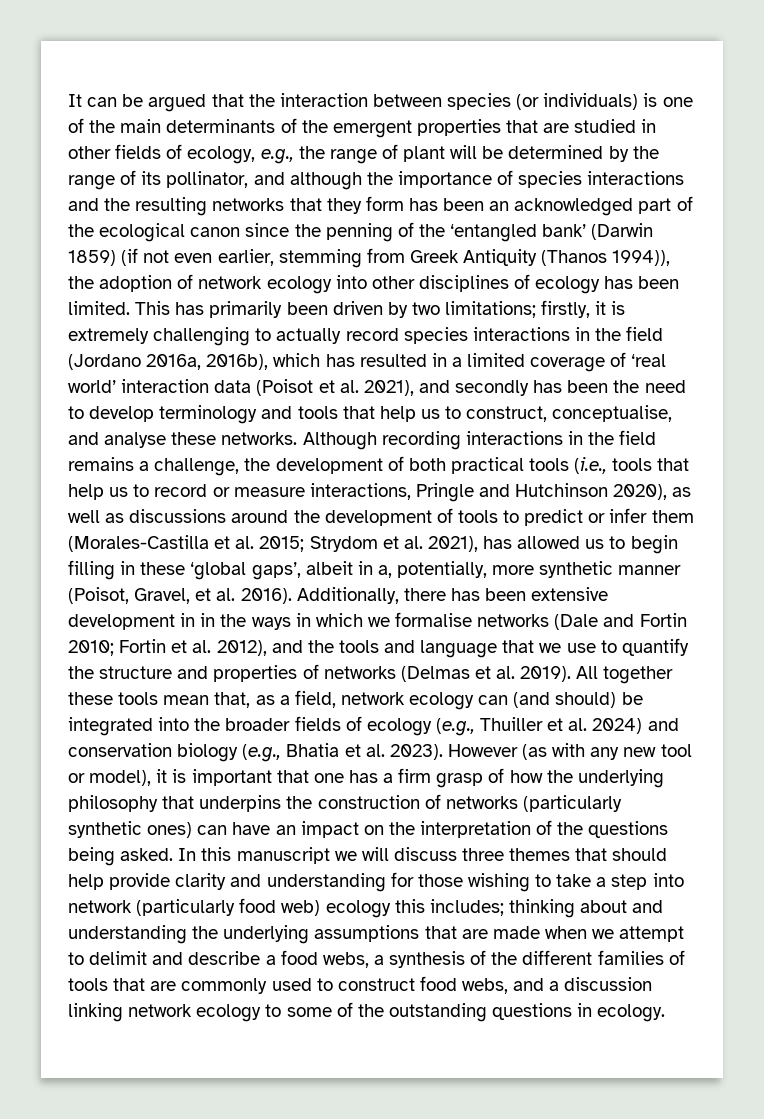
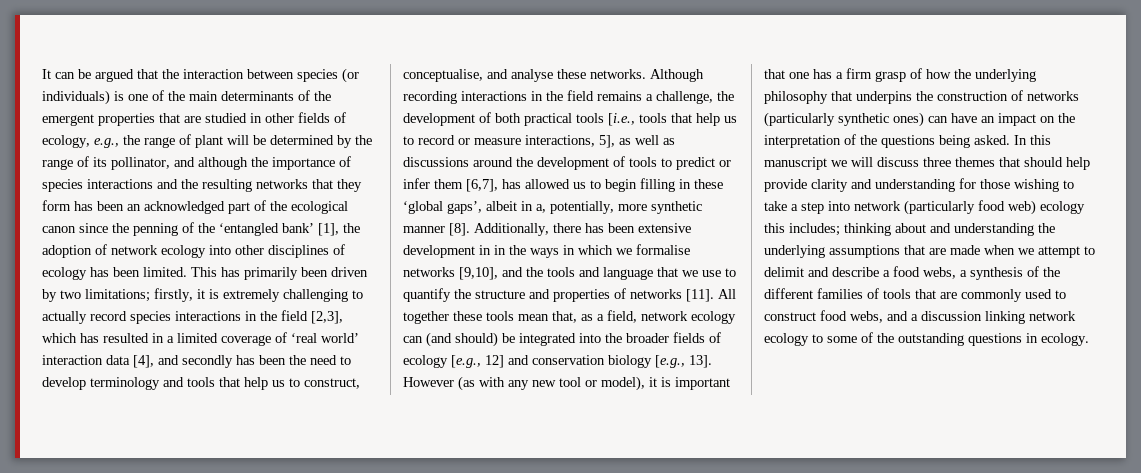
- It can be argued that the interaction between species (or individuals) is one of the main determinants of the emergent properties that are studied in other fields of ecology, e.g., the range of plant will be determined by the range of its pollinator, and although the importance of species interactions and the resulting networks that they form has been an acknowledged part of the ecological canon since the penning of the ‘entangled bank’ (Darwin 1859) (if not even earlier, stemming from Greek Antiquity (Thanos 1994)), the adoption of network ecology into other disciplines of ecology has been limited.
+ It can be argued that the interaction between species (or individuals) is one of the main determinants of the emergent properties that are studied in other fields of ecology, e.g., the range of plant will be determined by the range of its pollinator, and although the importance of species interactions and the resulting networks that they form has been an acknowledged part of the ecological canon since the penning of the ‘entangled bank’ [1], the adoption of network ecology into other disciplines of ecology has been limited.
- This has primarily been driven by two limitations; firstly, it is extremely challenging to actually record species interactions in the field (Jordano 2016a, 2016b), which has resulted in a limited coverage of ‘real world’ interaction data (Poisot et al. 2021), and secondly has been the need to develop terminology and tools that help us to construct, conceptualise, and analyse these networks.
+ This has primarily been driven by two limitations; firstly, it is extremely challenging to actually record species interactions in the field [2,3], which has resulted in a limited coverage of ‘real world’ interaction data [4], and secondly has been the need to develop terminology and tools that help us to construct, conceptualise, and analyse these networks.
- Although recording interactions in the field remains a challenge, the development of both practical tools (i.e., tools that help us to record or measure interactions, Pringle and Hutchinson 2020), as well as discussions around the development of tools to predict or infer them (Morales-Castilla et al. 2015; Strydom et al. 2021), has allowed us to begin filling in these ‘global gaps’, albeit in a, potentially, more synthetic manner (Poisot, Gravel, et al. 2016).
+ Although recording interactions in the field remains a challenge, the development of both practical tools [i.e., tools that help us to record or measure interactions, 5], as well as discussions around the development of tools to predict or infer them [6,7], has allowed us to begin filling in these ‘global gaps’, albeit in a, potentially, more synthetic manner [8].
- Additionally, there has been extensive development in in the ways in which we formalise networks (Dale and Fortin 2010; Fortin et al. 2012), and the tools and language that we use to quantify the structure and properties of networks (Delmas et al. 2019).
+ Additionally, there has been extensive development in in the ways in which we formalise networks [9,10], and the tools and language that we use to quantify the structure and properties of networks [11].
- All together these tools mean that, as a field, network ecology can (and should) be integrated into the broader fields of ecology (e.g., Thuiller et al. 2024) and conservation biology (e.g., Bhatia et al. 2023).
+ All together these tools mean that, as a field, network ecology can (and should) be integrated into the broader fields of ecology [e.g., 12] and conservation biology [e.g., 13].

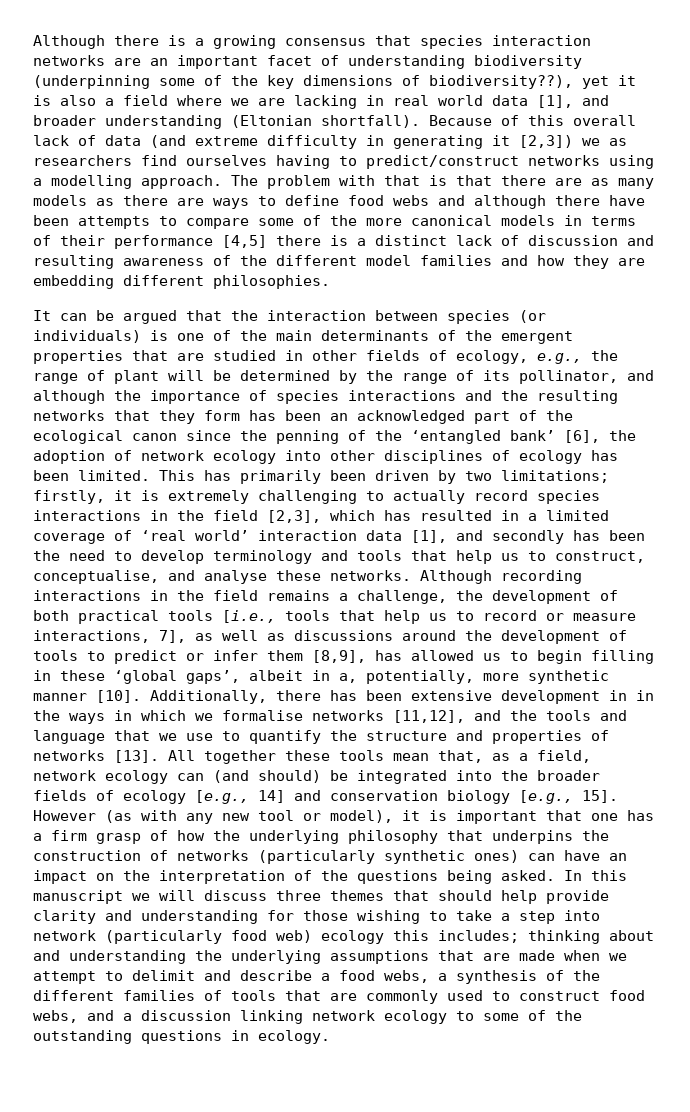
+ Although there is a growing consensus that species interaction networks are an important facet of understanding biodiversity (underpinning some of the key dimensions of biodiversity??), yet it is also a field where we are lacking in real world data [1], and broader understanding (Eltonian shortfall). Because of this overall lack of data (and extreme difficulty in generating it [2,3]) we as researchers find ourselves having to predict/construct networks using a modelling approach. The problem with that is that there are as many models as there are ways to define food webs and although there have been attempts to compare some of the more canonical models in terms of their performance [4,5] there is a distinct lack of discussion and resulting awareness of the different model families and how they are embedding different philosophies.
- It can be argued that the interaction between species (or individuals) is one of the main determinants of the emergent properties that are studied in other fields of ecology, e.g., the range of plant will be determined by the range of its pollinator, and although the importance of species interactions and the resulting networks that they form has been an acknowledged part of the ecological canon since the penning of the ‘entangled bank’ [1], the adoption of network ecology into other disciplines of ecology has been limited.
+ It can be argued that the interaction between species (or individuals) is one of the main determinants of the emergent properties that are studied in other fields of ecology, e.g., the range of plant will be determined by the range of its pollinator, and although the importance of species interactions and the resulting networks that they form has been an acknowledged part of the ecological canon since the penning of the ‘entangled bank’ [6], the adoption of network ecology into other disciplines of ecology has been limited.
- This has primarily been driven by two limitations; firstly, it is extremely challenging to actually record species interactions in the field [2,3], which has resulted in a limited coverage of ‘real world’ interaction data [4], and secondly has been the need to develop terminology and tools that help us to construct, conceptualise, and analyse these networks.
+ This has primarily been driven by two limitations; firstly, it is extremely challenging to actually record species interactions in the field [2,3], which has resulted in a limited coverage of ‘real world’ interaction data [1], and secondly has been the need to develop terminology and tools that help us to construct, conceptualise, and analyse these networks.
- Although recording interactions in the field remains a challenge, the development of both practical tools [i.e., tools that help us to record or measure interactions, 5], as well as discussions around the development of tools to predict or infer them [6,7], has allowed us to begin filling in these ‘global gaps’, albeit in a, potentially, more synthetic manner [8].
+ Although recording interactions in the field remains a challenge, the development of both practical tools [i.e., tools that help us to record or measure interactions, 7], as well as discussions around the development of tools to predict or infer them [8,9], has allowed us to begin filling in these ‘global gaps’, albeit in a, potentially, more synthetic manner [10].
- Additionally, there has been extensive development in in the ways in which we formalise networks [9,10], and the tools and language that we use to quantify the structure and properties of networks [11].
+ Additionally, there has been extensive development in in the ways in which we formalise networks [11,12], and the tools and language that we use to quantify the structure and properties of networks [13].
- All together these tools mean that, as a field, network ecology can (and should) be integrated into the broader fields of ecology [e.g., 12] and conservation biology [e.g., 13].
+ All together these tools mean that, as a field, network ecology can (and should) be integrated into the broader fields of ecology [e.g., 14] and conservation biology [e.g., 15].

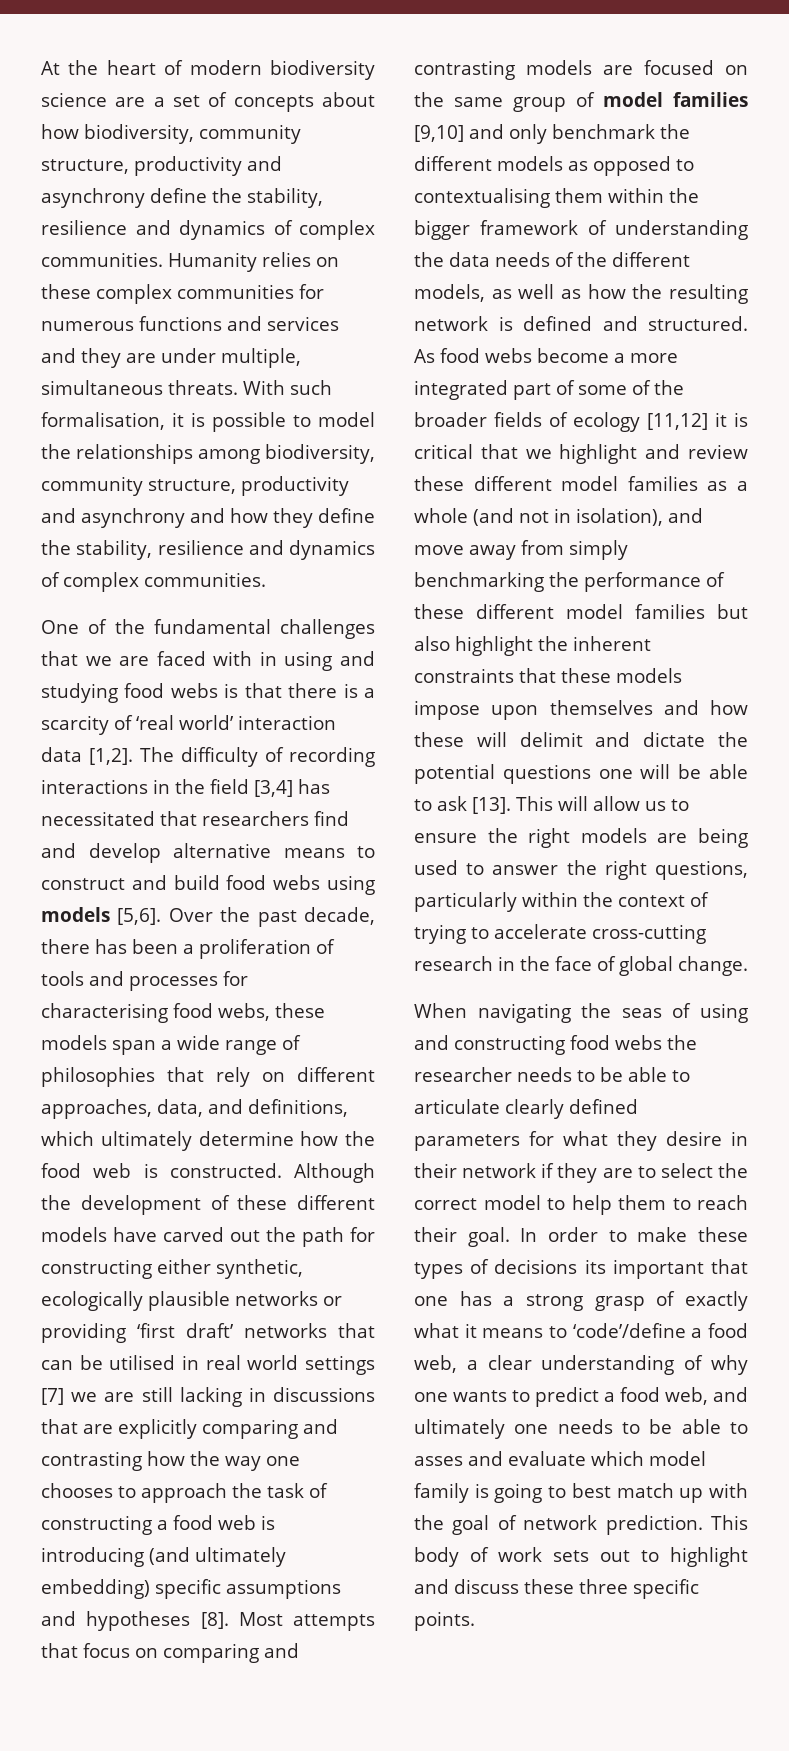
- Although there is a growing consensus that species interaction networks are an important facet of understanding biodiversity (underpinning some of the key dimensions of biodiversity??), yet it is also a field where we are lacking in real world data [1], and broader understanding (Eltonian shortfall). Because of this overall lack of data (and extreme difficulty in generating it [2,3]) we as researchers find ourselves having to predict/construct networks using a modelling approach. The problem with that is that there are as many models as there are ways to define food webs and although there have been attempts to compare some of the more canonical models in terms of their performance [4,5] there is a distinct lack of discussion and resulting awareness of the different model families and how they are embedding different philosophies.
- It can be argued that the interaction between species (or individuals) is one of the main determinants of the emergent properties that are studied in other fields of ecology, e.g., the range of plant will be determined by the range of its pollinator, and although the importance of species interactions and the resulting networks that they form has been an acknowledged part of the ecological canon since the penning of the ‘entangled bank’ [6], the adoption of network ecology into other disciplines of ecology has been limited. This has primarily been driven by two limitations; firstly, it is extremely challenging to actually record species interactions in the field [2,3], which has resulted in a limited coverage of ‘real world’ interaction data [1], and secondly has been the need to develop terminology and tools that help us to construct, conceptualise, and analyse these networks. Although recording interactions in the field remains a challenge, the development of both practical tools [i.e., tools that help us to record or measure interactions, 7], as well as discussions around the development of tools to predict or infer them [8,9], has allowed us to begin filling in these ‘global gaps’, albeit in a, potentially, more synthetic manner [10]. Additionally, there has been extensive development in in the ways in which we formalise networks [11,12], and the tools and language that we use to quantify the structure and properties of networks [13]. All together these tools mean that, as a field, network ecology can (and should) be integrated into the broader fields of ecology [e.g., 14] and conservation biology [e.g., 15]. However (as with any new tool or model), it is important that one has a firm grasp of how the underlying philosophy that underpins the construction of networks (particularly synthetic ones) can have an impact on the interpretation of the questions being asked. In this manuscript we will discuss three themes that should help provide clarity and understanding for those wishing to take a step into network (particularly food web) ecology this includes; thinking about and understanding the underlying assumptions that are made when we attempt to delimit and describe a food webs, a synthesis of the different families of tools that are commonly used to construct food webs, and a discussion linking network ecology to some of the outstanding questions in ecology.
+ At the heart of modern biodiversity science are a set of concepts about how biodiversity, community structure, productivity and asynchrony define the stability, resilience and dynamics of complex communities. Humanity relies on these complex communities for numerous functions and services and they are under multiple, simultaneous threats. With such formalisation, it is possible to model the relationships among biodiversity, community structure, productivity and asynchrony and how they define the stability, resilience and dynamics of complex communities.
+ One of the fundamental challenges that we are faced with in using and studying food webs is that there is a scarcity of ‘real world’ interaction data [1,2]. The difficulty of recording interactions in the field [3,4] has necessitated that researchers find and develop alternative means to construct and build food webs using models [5,6]. Over the past decade, there has been a proliferation of tools and processes for characterising food webs, these models span a wide range of philosophies that rely on different approaches, data, and definitions, which ultimately determine how the food web is constructed. Although the development of these different models have carved out the path for constructing either synthetic, ecologically plausible networks or providing ‘first draft’ networks that can be utilised in real world settings [7] we are still lacking in discussions that are explicitly comparing and contrasting how the way one chooses to approach the task of constructing a food web is introducing (and ultimately embedding) specific assumptions and hypotheses [8]. Most attempts that focus on comparing and contrasting models are focused on the same group of model families [9,10] and only benchmark the different models as opposed to contextualising them within the bigger framework of understanding the data needs of the different models, as well as how the resulting network is defined and structured. As food webs become a more integrated part of some of the broader fields of ecology [11,12] it is critical that we highlight and review these different model families as a whole (and not in isolation), and move away from simply benchmarking the performance of these different model families but also highlight the inherent constraints that these models impose upon themselves and how these will delimit and dictate the potential questions one will be able to ask [13]. This will allow us to ensure the right models are being used to answer the right questions, particularly within the context of trying to accelerate cross-cutting research in the face of global change.
+ When navigating the seas of using and constructing food webs the researcher needs to be able to articulate clearly defined parameters for what they desire in their network if they are to select the correct model to help them to reach their goal. In order to make these types of decisions its important that one has a strong grasp of exactly what it means to ‘code’/define a food web, a clear understanding of why one wants to predict a food web, and ultimately one needs to be able to asses and evaluate which model family is going to best match up with the goal of network prediction. This body of work sets out to highlight and discuss these three specific points.

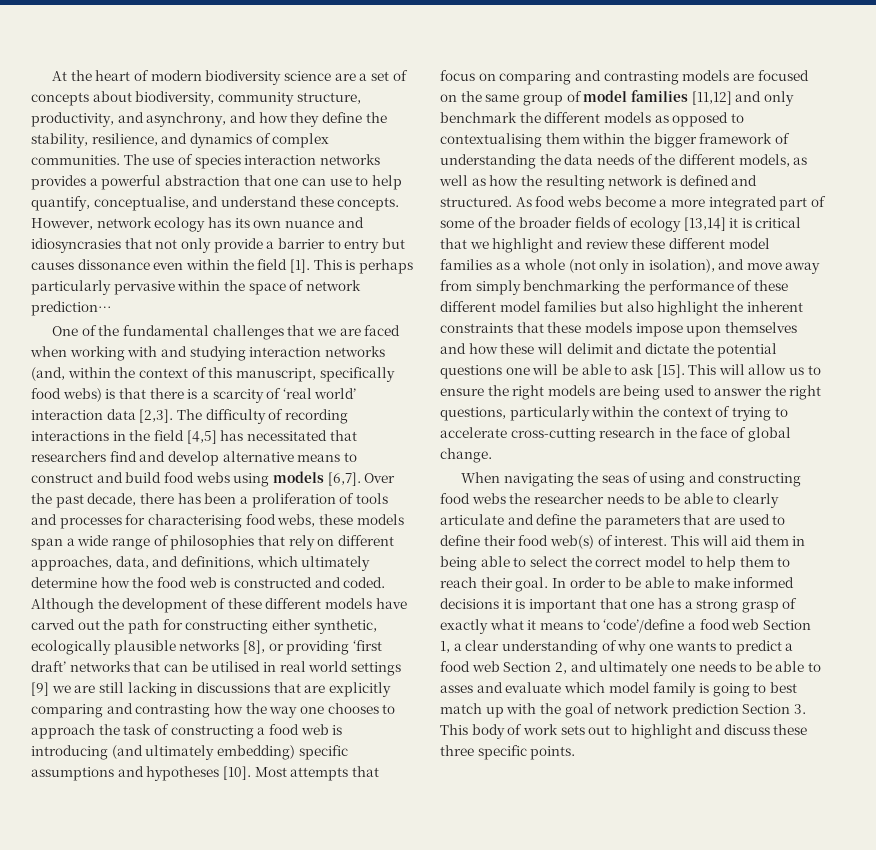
- At the heart of modern biodiversity science are a set of concepts about how biodiversity, community structure, productivity and asynchrony define the stability, resilience and dynamics of complex communities. Humanity relies on these complex communities for numerous functions and services and they are under multiple, simultaneous threats. With such formalisation, it is possible to model the relationships among biodiversity, community structure, productivity and asynchrony and how they define the stability, resilience and dynamics of complex communities.
+ At the heart of modern biodiversity science are a set of concepts about biodiversity, community structure, productivity, and asynchrony, and how they define the stability, resilience, and dynamics of complex communities. The use of species interaction networks provides a powerful abstraction that one can use to help quantify, conceptualise, and understand these concepts. However, network ecology has its own nuance and idiosyncrasies that not only provide a barrier to entry but causes dissonance even within the field [1]. This is perhaps particularly pervasive within the space of network prediction…
- One of the fundamental challenges that we are faced with in using and studying food webs is that there is a scarcity of ‘real world’ interaction data [1,2].
+ One of the fundamental challenges that we are faced when working with and studying interaction networks (and, within the context of this manuscript, specifically food webs) is that there is a scarcity of ‘real world’ interaction data [2,3].
- The difficulty of recording interactions in the field [3,4] has necessitated that researchers find and develop alternative means to construct and build food webs using models [5,6].
+ The difficulty of recording interactions in the field [4,5] has necessitated that researchers find and develop alternative means to construct and build food webs using models [6,7].
- Over the past decade, there has been a proliferation of tools and processes for characterising food webs, these models span a wide range of philosophies that rely on different approaches, data, and definitions, which ultimately determine how the food web is constructed.
+ Over the past decade, there has been a proliferation of tools and processes for characterising food webs, these models span a wide range of philosophies that rely on different approaches, data, and definitions, which ultimately determine how the food web is constructed and coded.
- Although the development of these different models have carved out the path for constructing either synthetic, ecologically plausible networks or providing ‘first draft’ networks that can be utilised in real world settings [7] we are still lacking in discussions that are explicitly comparing and contrasting how the way one chooses to approach the task of constructing a food web is introducing (and ultimately embedding) specific assumptions and hypotheses [8].
+ Although the development of these different models have carved out the path for constructing either synthetic, ecologically plausible networks [8], or providing ‘first draft’ networks that can be utilised in real world settings [9] we are still lacking in discussions that are explicitly comparing and contrasting how the way one chooses to approach the task of constructing a food web is introducing (and ultimately embedding) specific assumptions and hypotheses [10].
- Most attempts that focus on comparing and contrasting models are focused on the same group of model families [9,10] and only benchmark the different models as opposed to contextualising them within the bigger framework of understanding the data needs of the different models, as well as how the resulting network is defined and structured.
+ Most attempts that focus on comparing and contrasting models are focused on the same group of model families [11,12] and only benchmark the different models as opposed to contextualising them within the bigger framework of understanding the data needs of the different models, as well as how the resulting network is defined and structured.
- As food webs become a more integrated part of some of the broader fields of ecology [11,12] it is critical that we highlight and review these different model families as a whole (and not in isolation), and move away from simply benchmarking the performance of these different model families but also highlight the inherent constraints that these models impose upon themselves and how these will delimit and dictate the potential questions one will be able to ask [13].
+ As food webs become a more integrated part of some of the broader fields of ecology [13,14] it is critical that we highlight and review these different model families as a whole (not only in isolation), and move away from simply benchmarking the performance of these different model families but also highlight the inherent constraints that these models impose upon themselves and how these will delimit and dictate the potential questions one will be able to ask [15].
- When navigating the seas of using and constructing food webs the researcher needs to be able to articulate clearly defined parameters for what they desire in their network if they are to select the correct model to help them to reach their goal.
+ When navigating the seas of using and constructing food webs the researcher needs to be able to clearly articulate and define the parameters that are used to define their food web(s) of interest. This will aid them in being able to select the correct model to help them to reach their goal.
- In order to make these types of decisions its important that one has a strong grasp of exactly what it means to ‘code’/define a food web, a clear understanding of why one wants to predict a food web, and ultimately one needs to be able to asses and evaluate which model family is going to best match up with the goal of network prediction. This body of work sets out to highlight and discuss these three specific points.
+ In order to be able to make informed decisions it is important that one has a strong grasp of exactly what it means to ‘code’/define a food web Section 1, a clear understanding of why one wants to predict a food web Section 2, and ultimately one needs to be able to asses and evaluate which model family is going to best match up with the goal of network prediction Section 3. This body of work sets out to highlight and discuss these three specific points.

